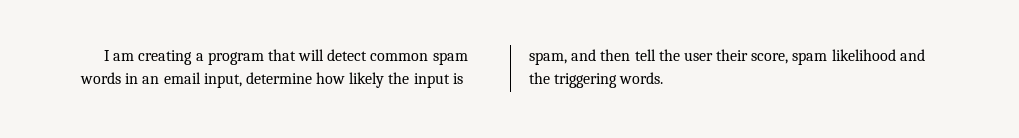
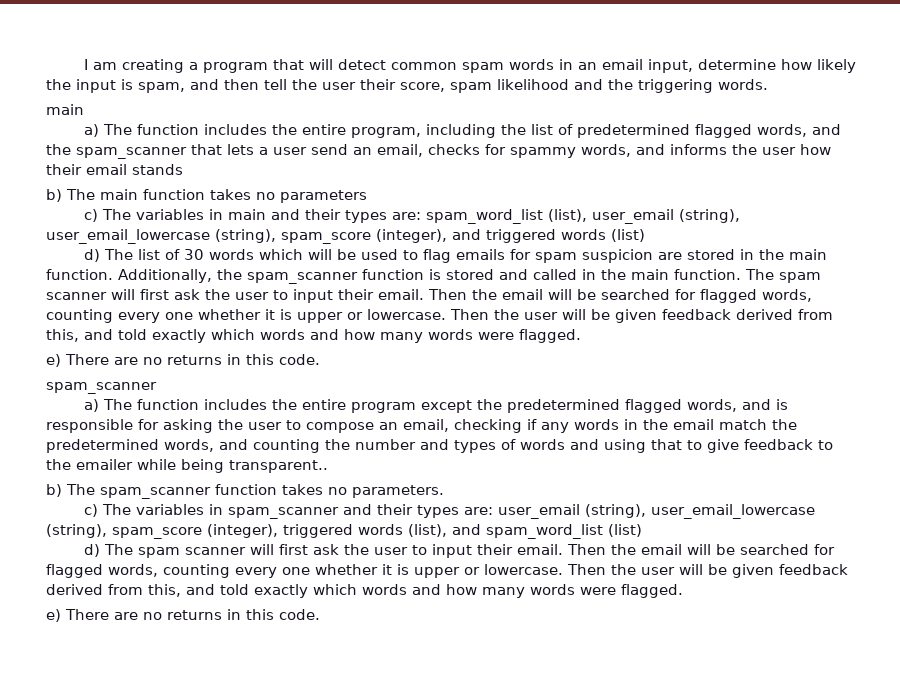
  I am creating a program that will detect common spam words in an email input, determine how likely the input is spam, and then tell the user their score, spam likelihood and the triggering words.
+ main
+ a) The function includes the entire program, including the list of predetermined flagged words, and the spam_scanner that lets a user send an email, checks for spammy words, and informs the user how their email stands
+ b) The main function takes no parameters
+ c) The variables in main and their types are: spam_word_list (list), user_email (string), user_email_lowercase (string), spam_score (integer), and triggered words (list)
+ d) The list of 30 words which will be used to flag emails for spam suspicion are stored in the main function. Additionally, the spam_scanner function is stored and called in the main function. The spam scanner will first ask the user to input their email. Then the email will be searched for flagged words, counting every one whether it is upper or lowercase. Then the user will be given feedback derived from this, and told exactly which words and how many words were flagged.
+ e) There are no returns in this code.
+ spam_scanner
+ a) The function includes the entire program except the predetermined flagged words, and is responsible for asking the user to compose an email, checking if any words in the email match the predetermined words, and counting the number and types of words and using that to give feedback to the emailer while being transparent..
+ b) The spam_scanner function takes no parameters.
+ c) The variables in spam_scanner and their types are: user_email (string), user_email_lowercase (string), spam_score (integer), triggered words (list), and spam_word_list (list)
+ d) The spam scanner will first ask the user to input their email. Then the email will be searched for flagged words, counting every one whether it is upper or lowercase. Then the user will be given feedback derived from this, and told exactly which words and how many words were flagged.
+ e) There are no returns in this code.

